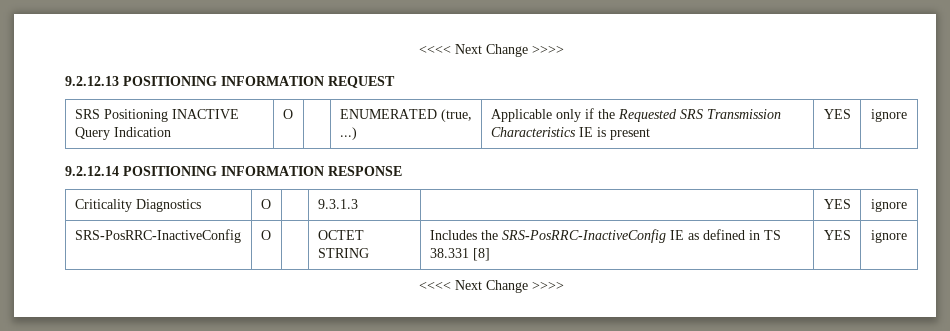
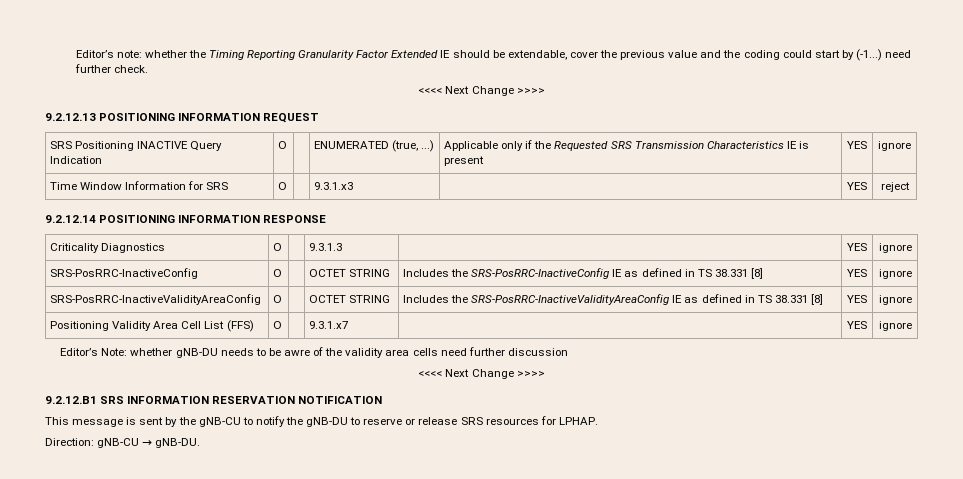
+ Editor’s note: whether the Timing Reporting Granularity Factor Extended IE should be extendable, cover the previous value and the coding could start by (-1...) need further check.
+ Time Window Information for SRS | O | | 9.3.1.x3 | | YES | reject
  SRS-PosRRC-InactiveConfig | O | | OCTET STRING | Includes the SRS-PosRRC-InactiveConfig IE as defined in TS 38.331 [8] | YES | ignore
+ SRS-PosRRC-InactiveValidityAreaConfig | O | | OCTET STRING | Includes the SRS-PosRRC-InactiveValidityAreaConfig IE as defined in TS 38.331 [8] | YES | ignore
+ Positioning Validity Area Cell List (FFS) | O | | 9.3.1.x7 | | YES | ignore
+ Editor’s Note: whether gNB-DU needs to be awre of the validity area cells need further discussion
  <<<< Next Change >>>>
+ 9.2.12.B1 SRS INFORMATION RESERVATION NOTIFICATION
+ This message is sent by the gNB-CU to notify the gNB-DU to reserve or release SRS resources for LPHAP.
+ Direction: gNB-CU → gNB-DU.

